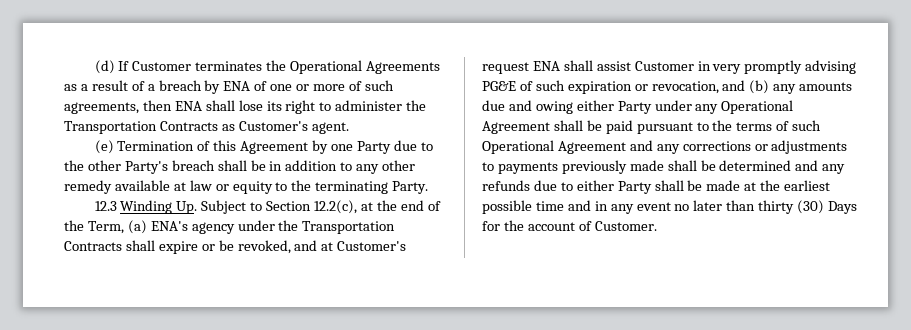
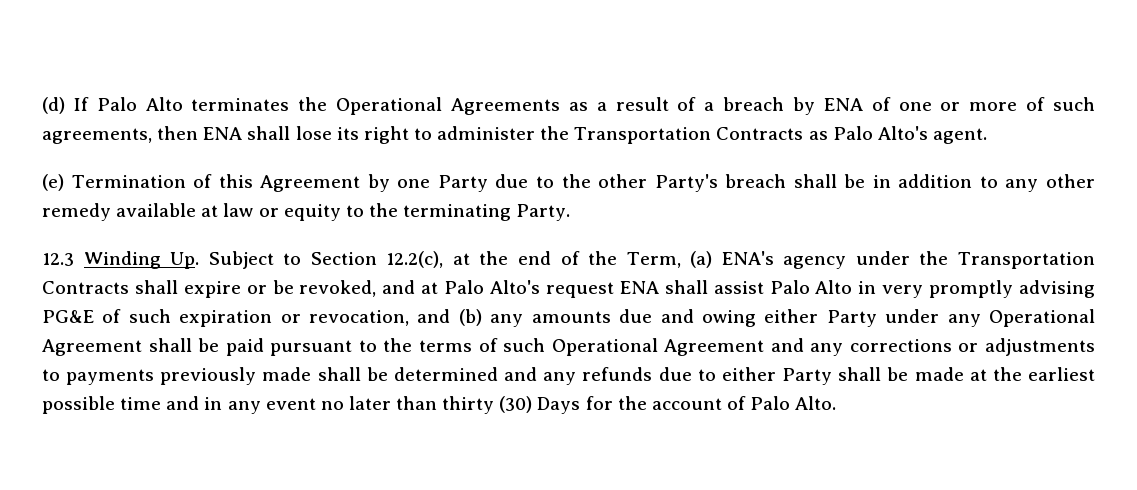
- (d) If Customer terminates the Operational Agreements as a result of a breach by ENA of one or more of such agreements, then ENA shall lose its right to administer the Transportation Contracts as Customer's agent.
+ (d) If Palo Alto terminates the Operational Agreements as a result of a breach by ENA of one or more of such agreements, then ENA shall lose its right to administer the Transportation Contracts as Palo Alto's agent.
- 12.3 Winding Up. Subject to Section 12.2(c), at the end of the Term, (a) ENA's agency under the Transportation Contracts shall expire or be revoked, and at Customer's request ENA shall assist Customer in very promptly advising PG&E of such expiration or revocation, and (b) any amounts due and owing either Party under any Operational Agreement shall be paid pursuant to the terms of such Operational Agreement and any corrections or adjustments to payments previously made shall be determined and any refunds due to either Party shall be made at the earliest possible time and in any event no later than thirty (30) Days for the account of Customer.
+ 12.3 Winding Up. Subject to Section 12.2(c), at the end of the Term, (a) ENA's agency under the Transportation Contracts shall expire or be revoked, and at Palo Alto's request ENA shall assist Palo Alto in very promptly advising PG&E of such expiration or revocation, and (b) any amounts due and owing either Party under any Operational Agreement shall be paid pursuant to the terms of such Operational Agreement and any corrections or adjustments to payments previously made shall be determined and any refunds due to either Party shall be made at the earliest possible time and in any event no later than thirty (30) Days for the account of Palo Alto.

